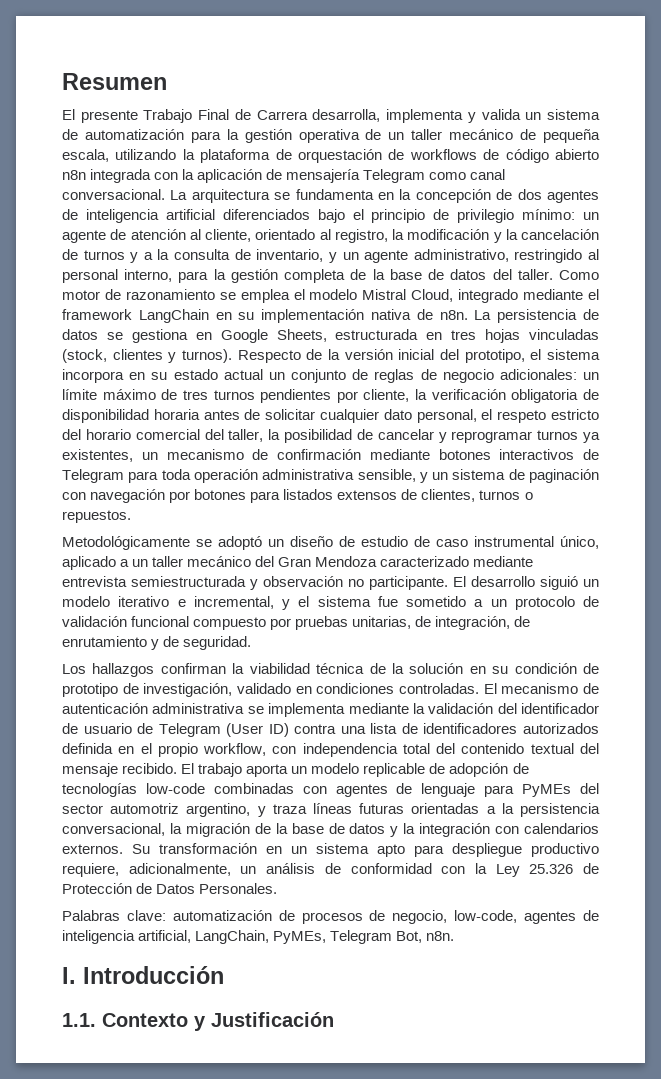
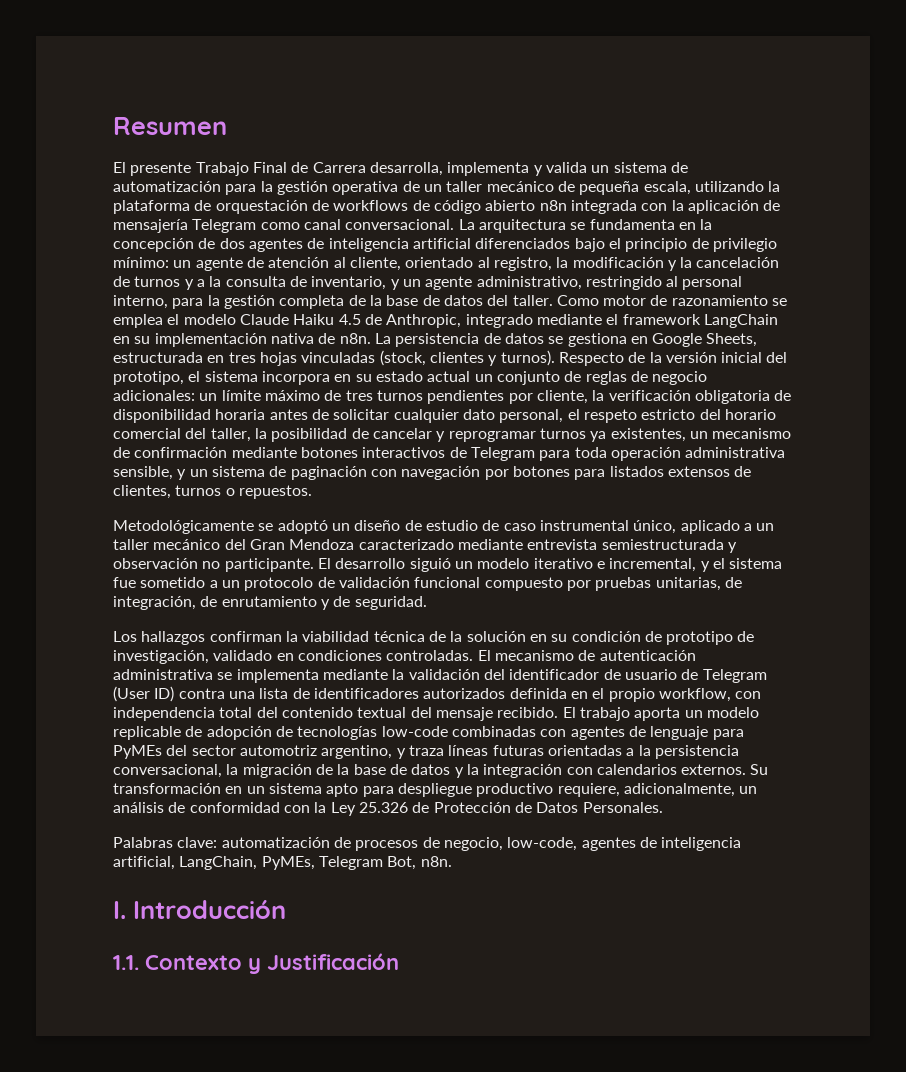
- Como motor de razonamiento se emplea el modelo Mistral Cloud, integrado mediante el framework LangChain en su implementación nativa de n8n.
+ Como motor de razonamiento se emplea el modelo Claude Haiku 4.5 de Anthropic, integrado mediante el framework LangChain en su implementación nativa de n8n.

